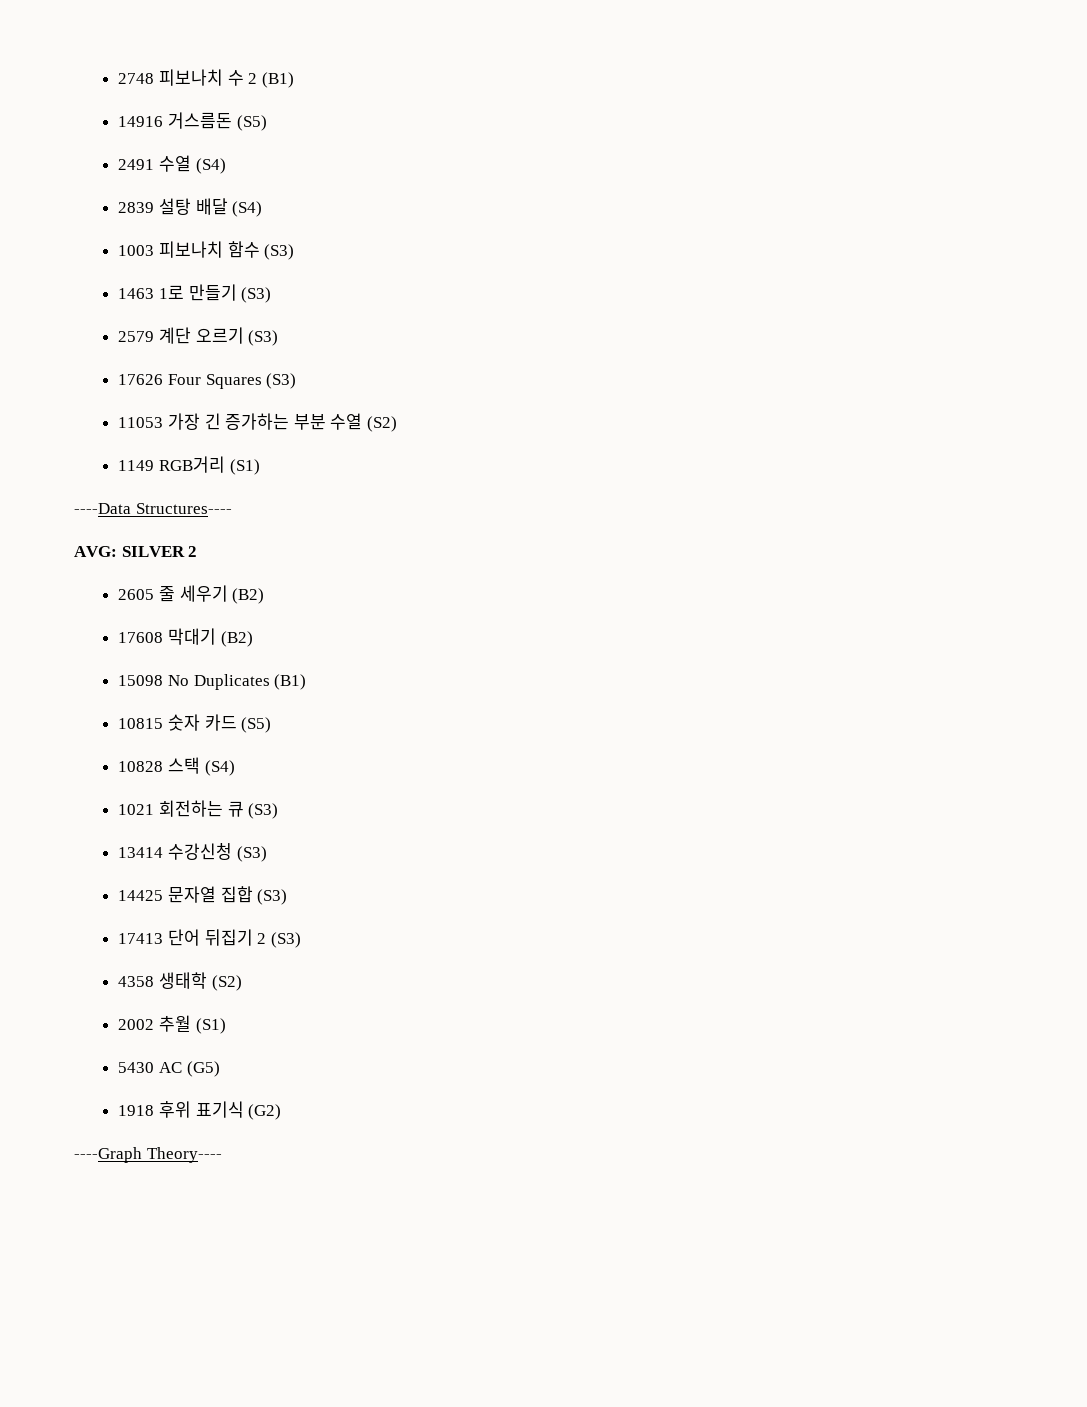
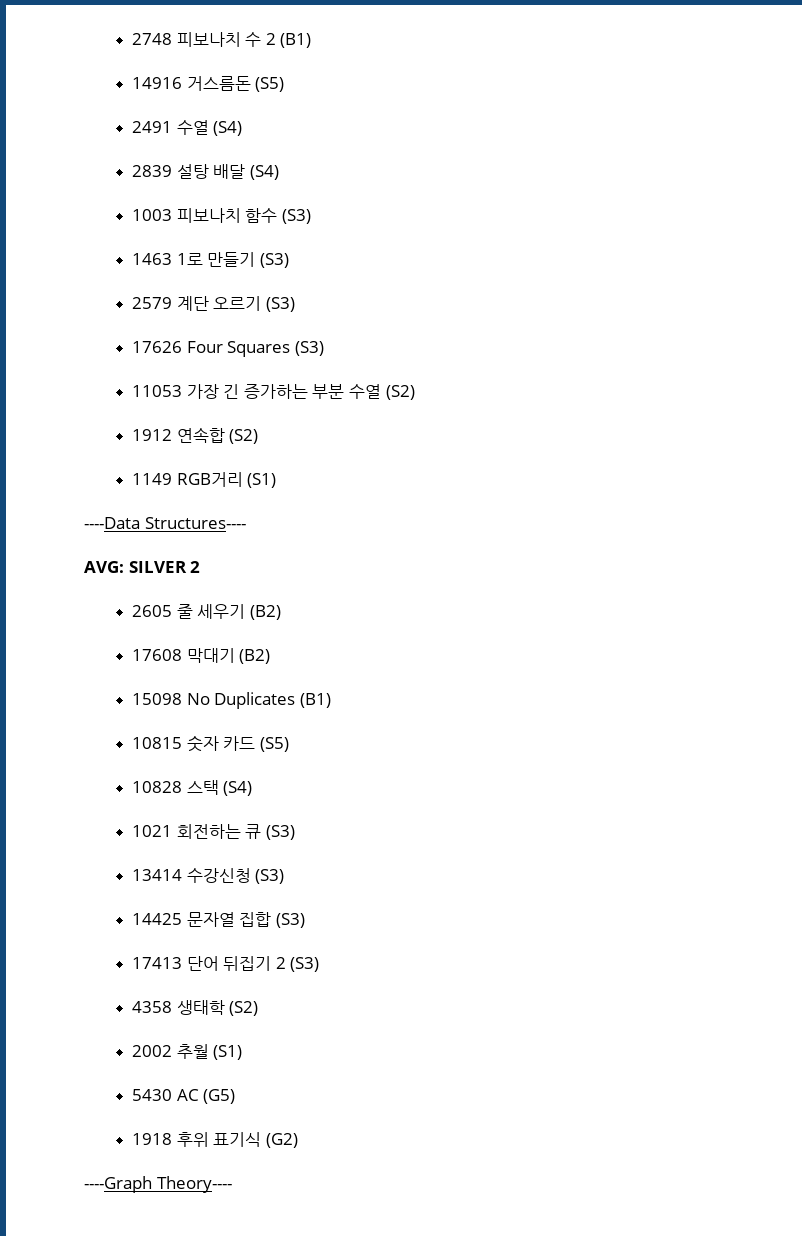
+ 1912 연속합 (S2)

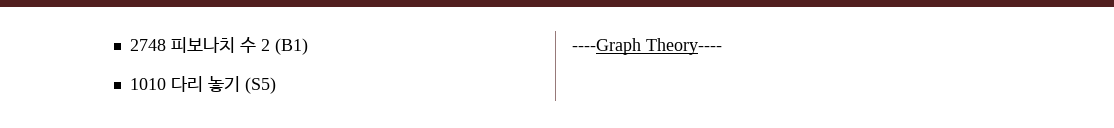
- 14916 거스름돈 (S5)
- 2491 수열 (S4)
- 2839 설탕 배달 (S4)
- 1003 피보나치 함수 (S3)
- 1463 1로 만들기 (S3)
- 2579 계단 오르기 (S3)
- 17626 Four Squares (S3)
- 11053 가장 긴 증가하는 부분 수열 (S2)
- 1912 연속합 (S2)
- 1149 RGB거리 (S1)
- ----Data Structures----
- AVG: SILVER 2
- 2605 줄 세우기 (B2)
- 17608 막대기 (B2)
- 15098 No Duplicates (B1)
- 10815 숫자 카드 (S5)
- 10828 스택 (S4)
- 1021 회전하는 큐 (S3)
- 13414 수강신청 (S3)
- 14425 문자열 집합 (S3)
- 17413 단어 뒤집기 2 (S3)
- 4358 생태학 (S2)
- 2002 추월 (S1)
- 5430 AC (G5)
- 1918 후위 표기식 (G2)
+ 1010 다리 놓기 (S5)

